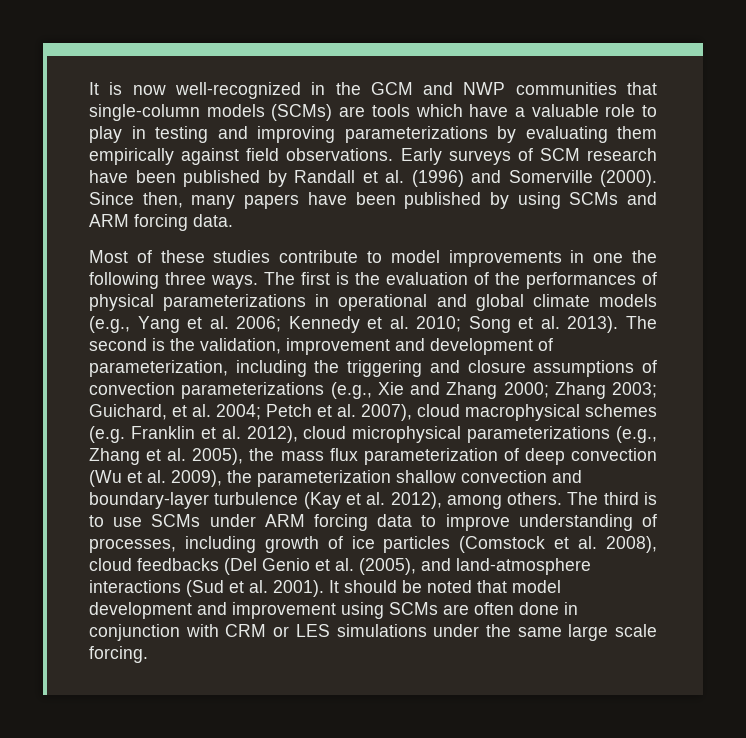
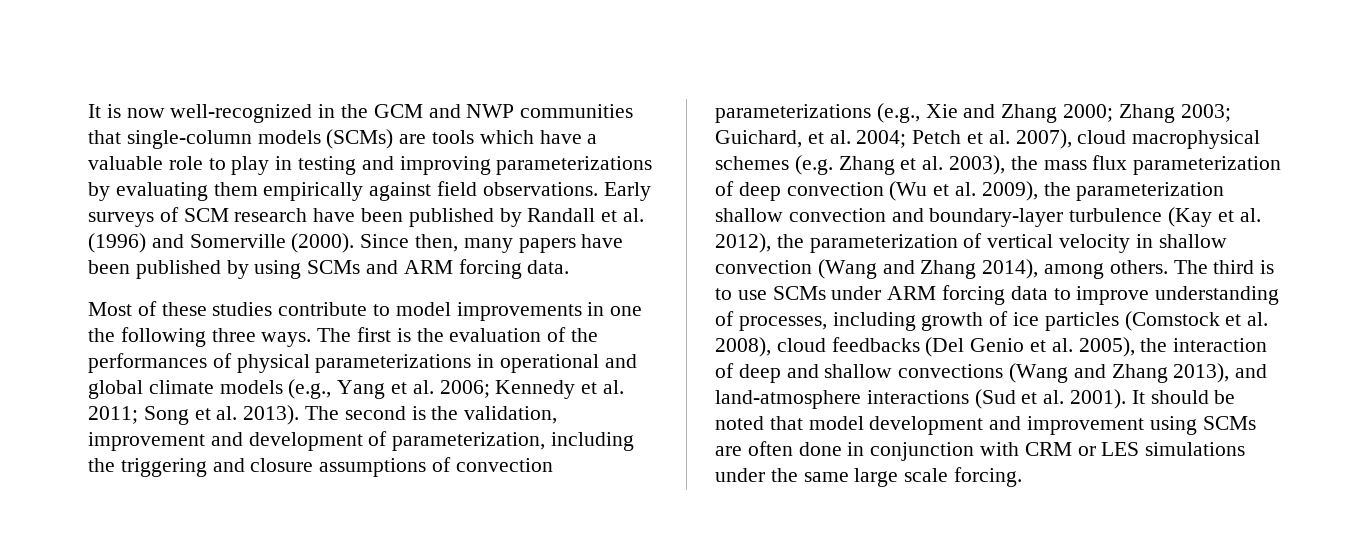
- The first is the evaluation of the performances of physical parameterizations in operational and global climate models (e.g., Yang et al. 2006; Kennedy et al. 2010; Song et al. 2013).
+ The first is the evaluation of the performances of physical parameterizations in operational and global climate models (e.g., Yang et al. 2006; Kennedy et al. 2011; Song et al. 2013).
- Petch et al. 2007), cloud macrophysical schemes (e.g. Franklin et al. 2012), cloud microphysical parameterizations (e.g., Zhang et al. 2005), the mass flux parameterization of deep convection (Wu et al. 2009), the parameterization shallow convection and boundary-layer turbulence (Kay et al. 2012), among others.
+ Petch et al. 2007), cloud macrophysical schemes (e.g. Zhang et al. 2003), the mass flux parameterization of deep convection (Wu et al. 2009), the parameterization shallow convection and boundary-layer turbulence (Kay et al. 2012), the parameterization of vertical velocity in shallow convection (Wang and Zhang 2014), among others.
- The third is to use SCMs under ARM forcing data to improve understanding of processes, including growth of ice particles (Comstock et al. 2008), cloud feedbacks (Del Genio et al. (2005), and land-atmosphere interactions (Sud et al. 2001).
+ The third is to use SCMs under ARM forcing data to improve understanding of processes, including growth of ice particles (Comstock et al. 2008), cloud feedbacks (Del Genio et al. 2005), the interaction of deep and shallow convections (Wang and Zhang 2013), and land-atmosphere interactions (Sud et al. 2001).

